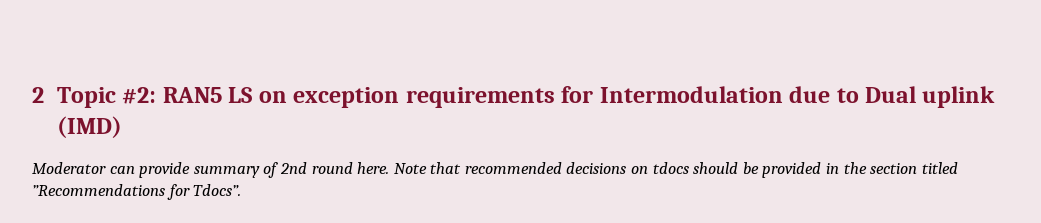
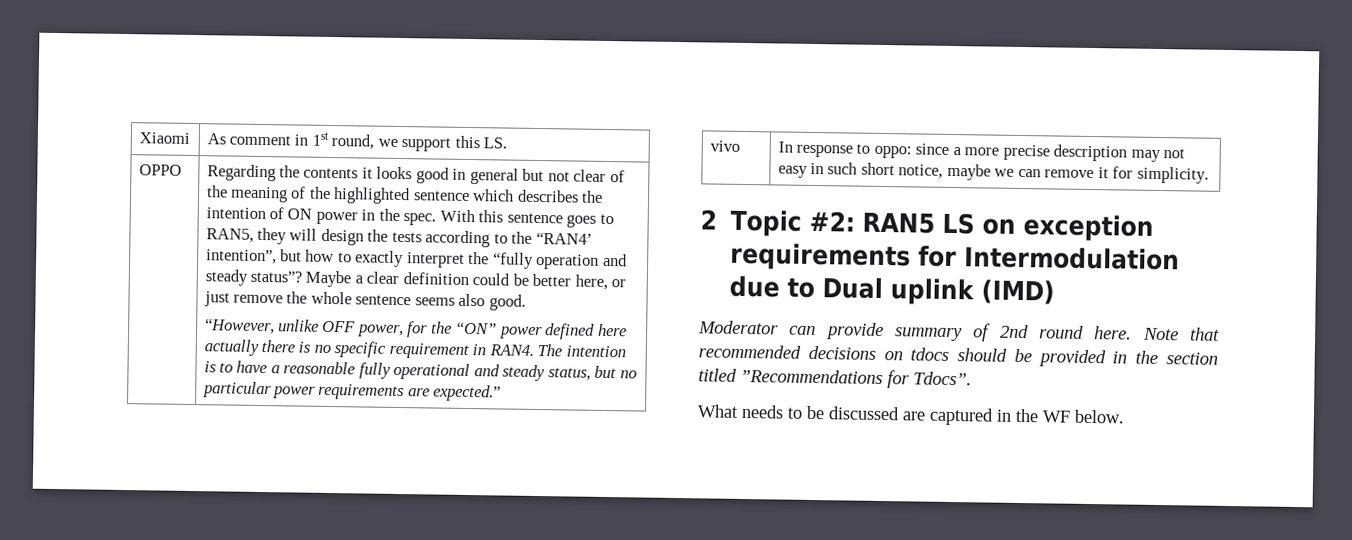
+ Xiaomi | As comment in 1st round, we support this LS.
+ OPPO | Regarding the contents it looks good in general but not clear of the meaning of the highlighted sentence which describes the intention of ON power in the spec. With this sentence goes to RAN5, they will design the tests according to the “RAN4’ intention”, but how to exactly interpret the “fully operation and steady status”? Maybe a clear definition could be better here, or just remove the whole sentence seems also good.
+ “However, unlike OFF power, for the “ON” power defined here actually there is no specific requirement in RAN4. The intention is to have a reasonable fully operational and steady status, but no particular power requirements are expected.”
+ vivo | In response to oppo: since a more precise description may not easy in such short notice, maybe we can remove it for simplicity.
+ What needs to be discussed are captured in the WF below.

